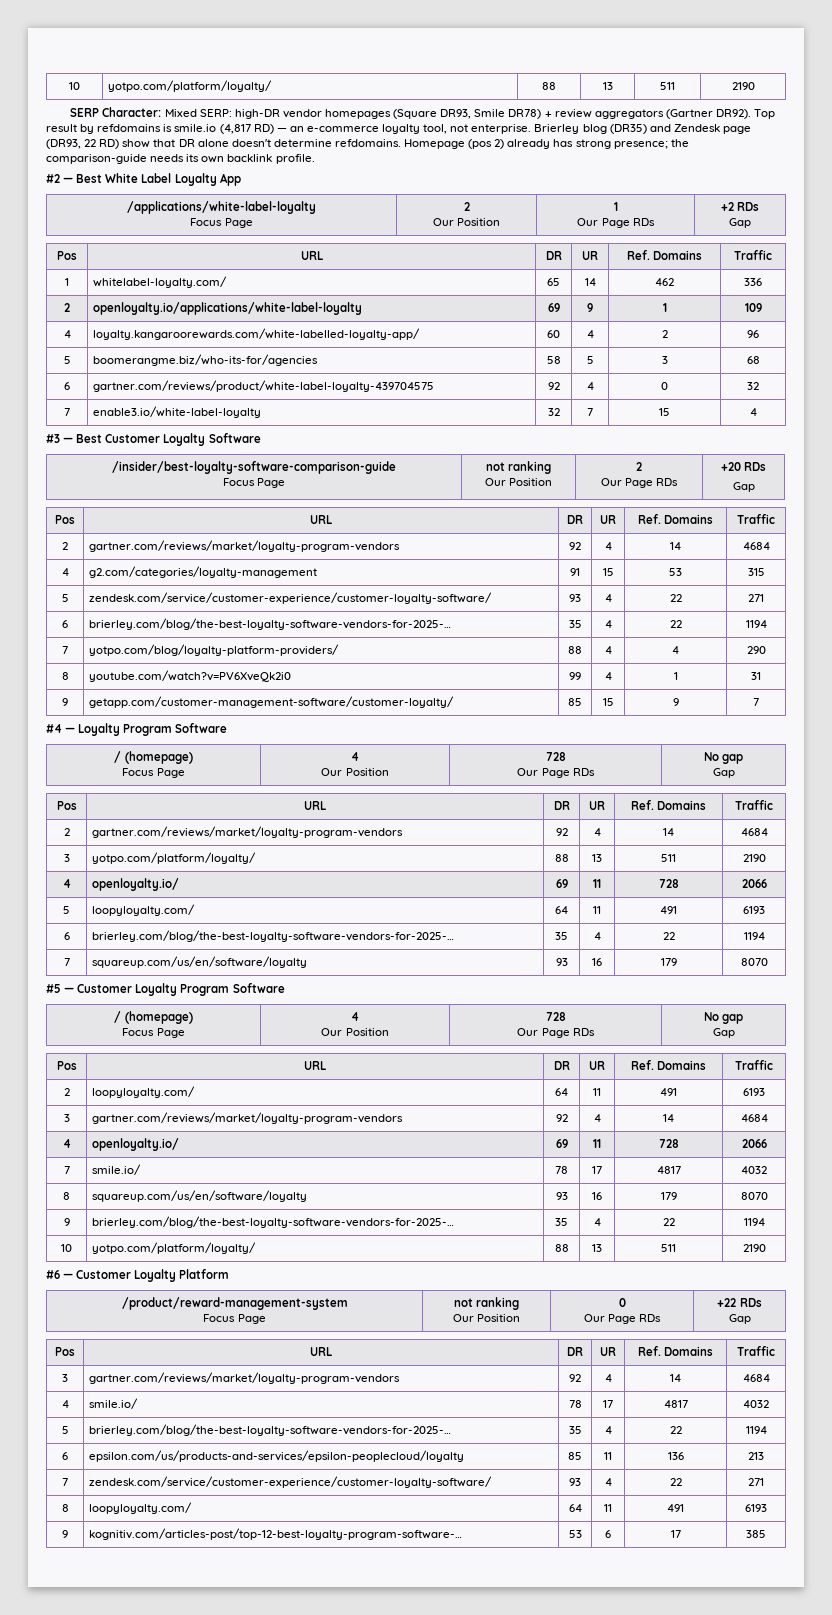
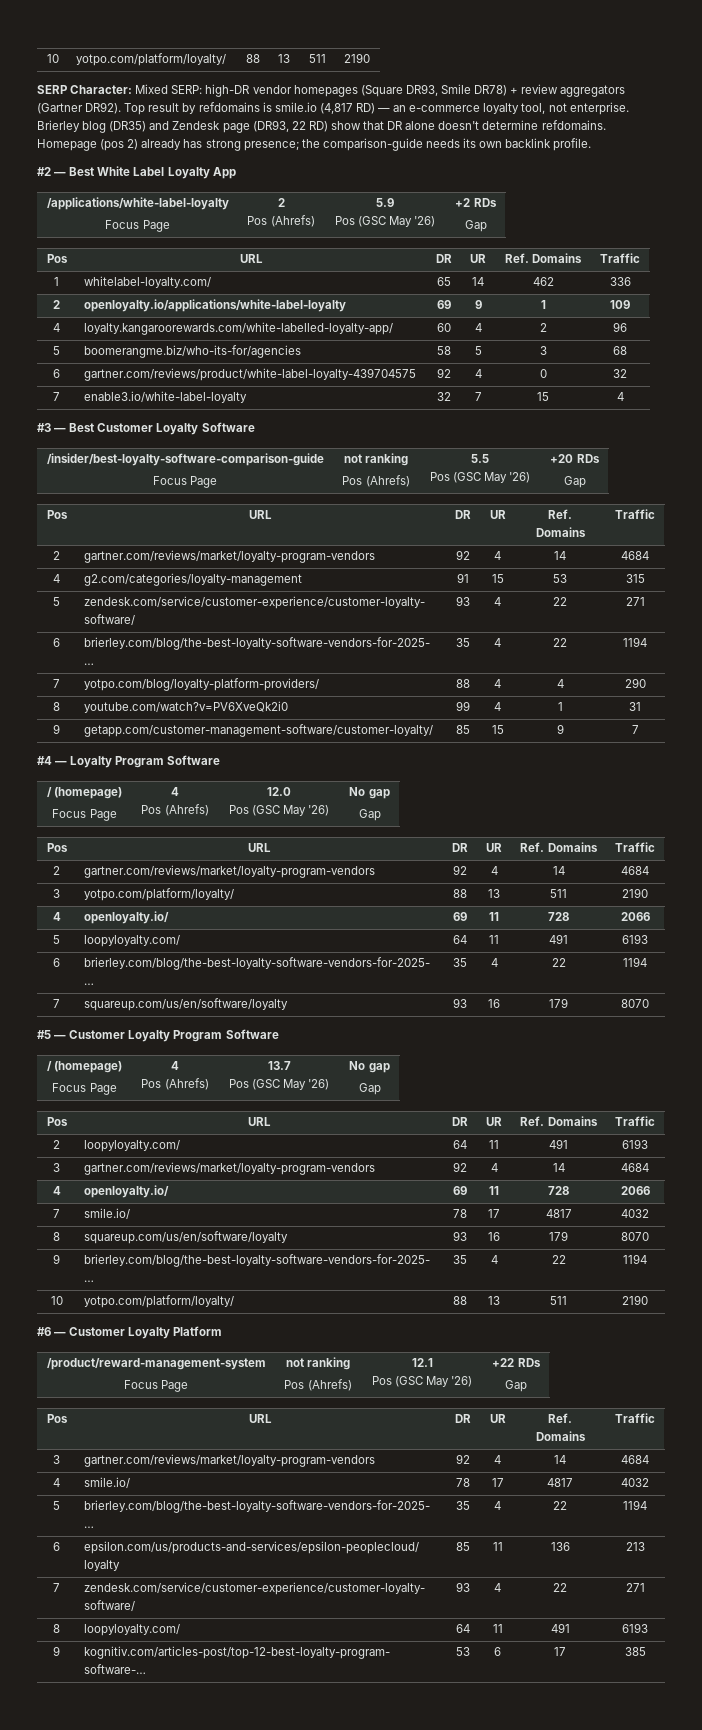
  /applications/white-label-loyalty
  Focus Page | 2
- Our Position | 1
- Our Page RDs | +2 RDs
+ Pos (Ahrefs) | 5.9
+ Pos (GSC May '26) | +2 RDs
  /insider/best-loyalty-software-comparison-guide
  Focus Page | not ranking
- Our Position | 2
- Our Page RDs | +20 RDs
+ Pos (Ahrefs) | 5.5
+ Pos (GSC May '26) | +20 RDs
  #4 — Loyalty Program Software
  / (homepage)
  Focus Page | 4
- Our Position | 728
- Our Page RDs | No gap
+ Pos (Ahrefs) | 12.0
+ Pos (GSC May '26) | No gap
  #5 — Customer Loyalty Program Software
  / (homepage)
  Focus Page | 4
- Our Position | 728
- Our Page RDs | No gap
+ Pos (Ahrefs) | 13.7
+ Pos (GSC May '26) | No gap
  /product/reward-management-system
  Focus Page | not ranking
- Our Position | 0
- Our Page RDs | +22 RDs
+ Pos (Ahrefs) | 12.1
+ Pos (GSC May '26) | +22 RDs

